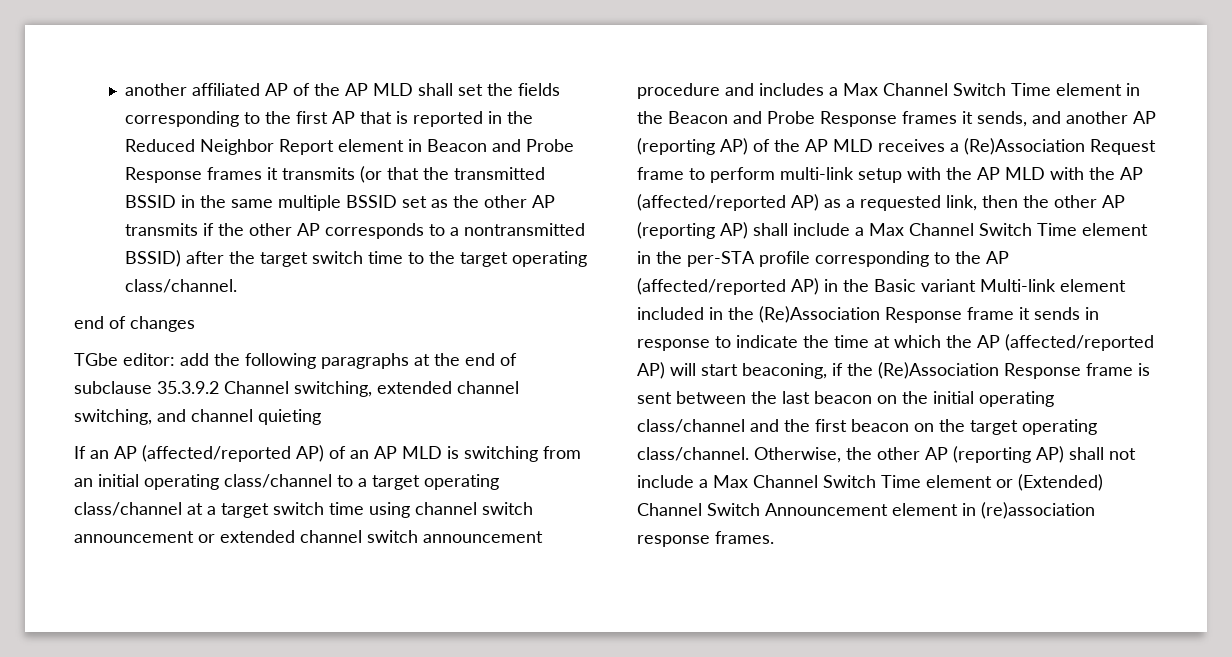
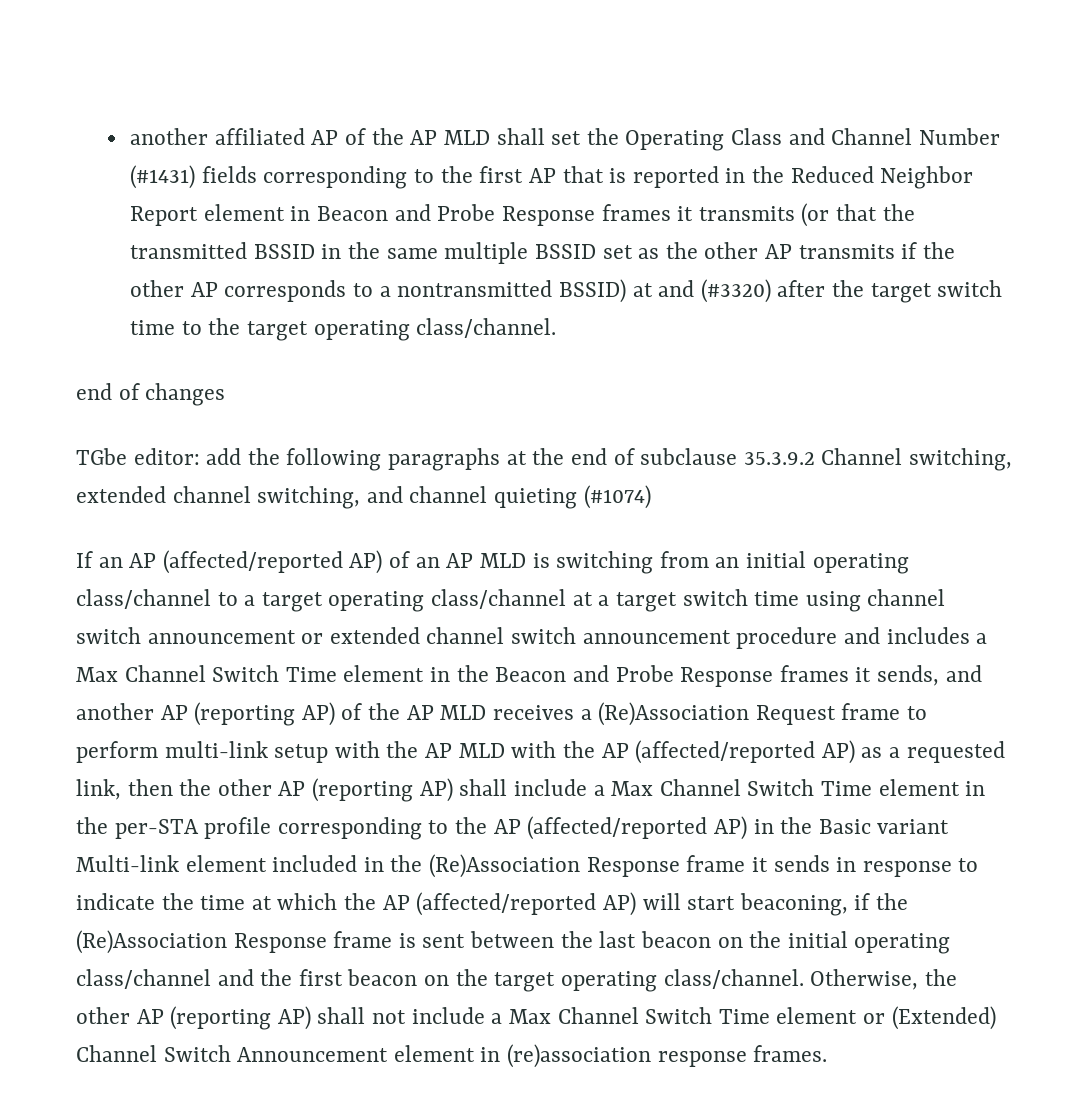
- another affiliated AP of the AP MLD shall set the fields corresponding to the first AP that is reported in the Reduced Neighbor Report element in Beacon and Probe Response frames it transmits (or that the transmitted BSSID in the same multiple BSSID set as the other AP transmits if the other AP corresponds to a nontransmitted BSSID) after the target switch time to the target operating class/channel.
+ another affiliated AP of the AP MLD shall set the Operating Class and Channel Number (#1431) fields corresponding to the first AP that is reported in the Reduced Neighbor Report element in Beacon and Probe Response frames it transmits (or that the transmitted BSSID in the same multiple BSSID set as the other AP transmits if the other AP corresponds to a nontransmitted BSSID) at and (#3320) after the target switch time to the target operating class/channel.
- TGbe editor: add the following paragraphs at the end of subclause 35.3.9.2 Channel switching, extended channel switching, and channel quieting
+ TGbe editor: add the following paragraphs at the end of subclause 35.3.9.2 Channel switching, extended channel switching, and channel quieting (#1074)

